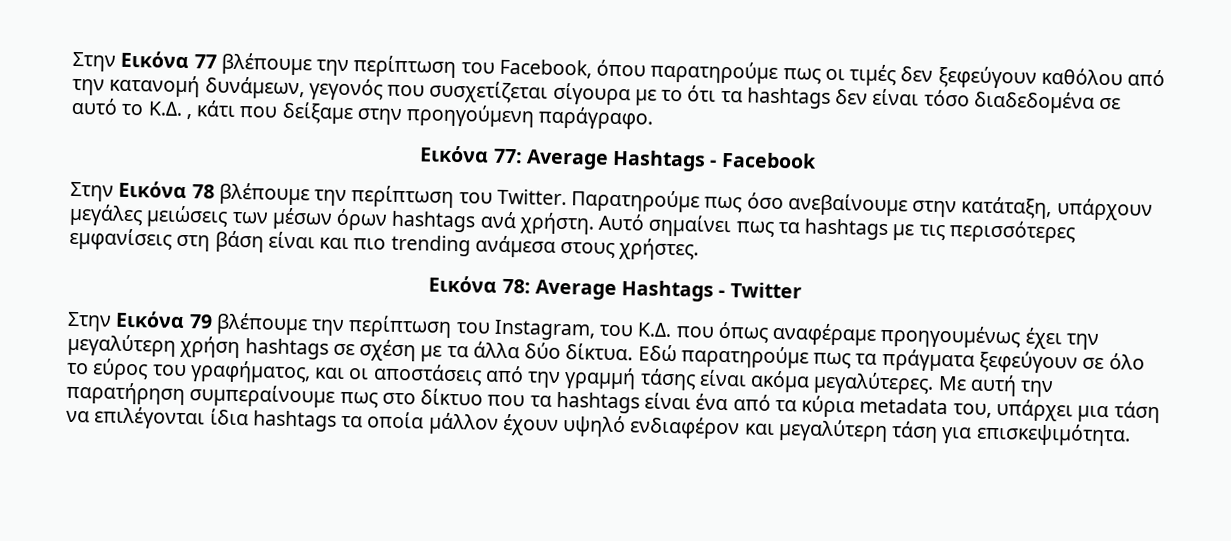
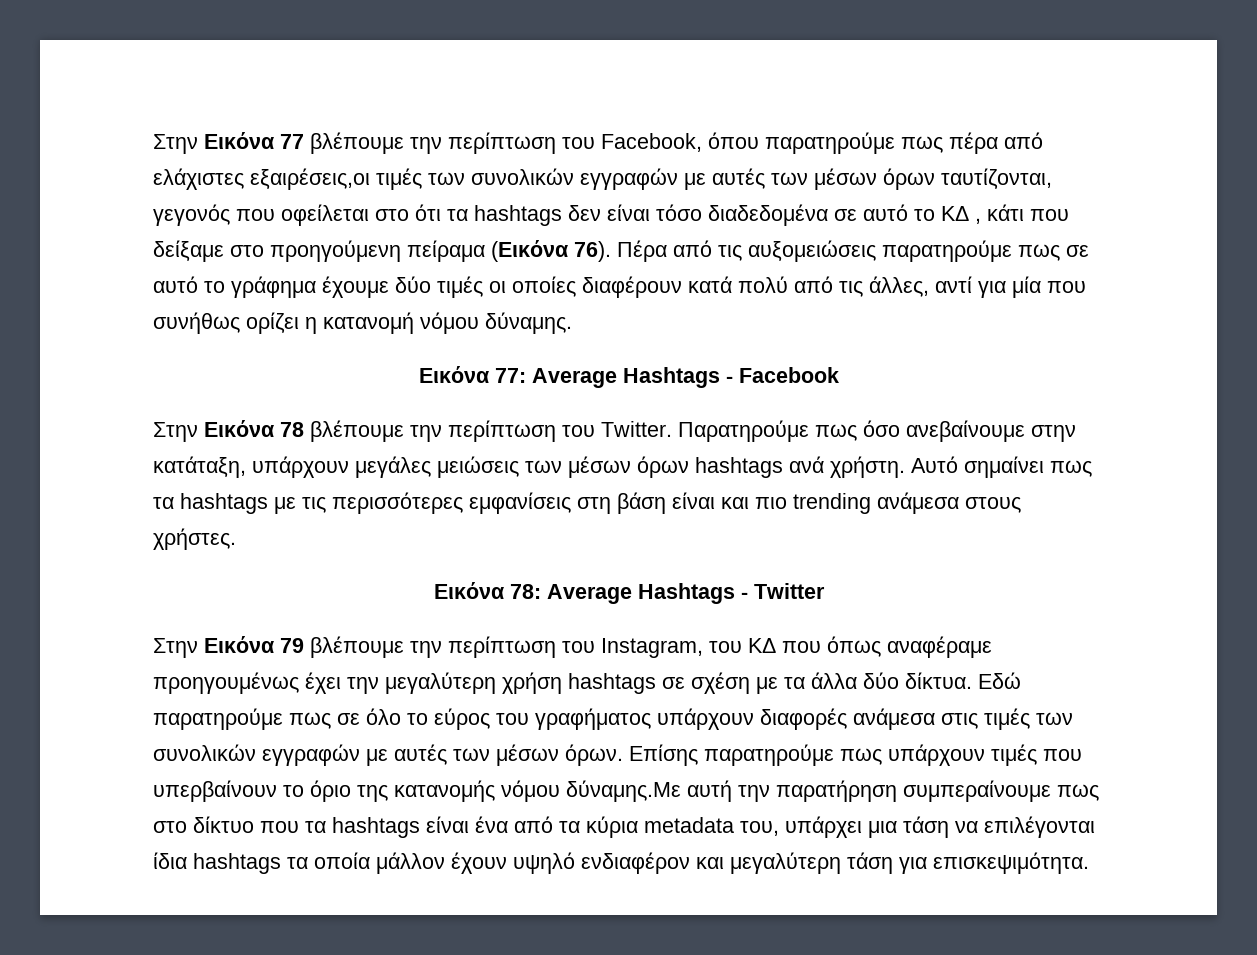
- Στην Εικόνα 77 βλέπουμε την περίπτωση του Facebook, όπου παρατηρούμε πως οι τιμές δεν ξεφεύγουν καθόλου από την κατανομή δυνάμεων, γεγονός που συσχετίζεται σίγουρα με το ότι τα hashtags δεν είναι τόσο διαδεδομένα σε αυτό το Κ.Δ. , κάτι που δείξαμε στην προηγούμενη παράγραφο.
+ Στην Εικόνα 77 βλέπουμε την περίπτωση του Facebook, όπου παρατηρούμε πως πέρα από ελάχιστες εξαιρέσεις,οι τιμές των συνολικών εγγραφών με αυτές των μέσων όρων ταυτίζονται, γεγονός που οφείλεται στο ότι τα hashtags δεν είναι τόσο διαδεδομένα σε αυτό το ΚΔ , κάτι που δείξαμε στο προηγούμενη πείραμα (Εικόνα 76). Πέρα από τις αυξομειώσεις παρατηρούμε πως σε αυτό το γράφημα έχουμε δύο τιμές οι οποίες διαφέρουν κατά πολύ από τις άλλες, αντί για μία που συνήθως ορίζει η κατανομή νόμου δύναμης.
- Στην Εικόνα 79 βλέπουμε την περίπτωση του Instagram, του Κ.Δ. που όπως αναφέραμε προηγουμένως έχει την μεγαλύτερη χρήση hashtags σε σχέση με τα άλλα δύο δίκτυα.
+ Στην Εικόνα 79 βλέπουμε την περίπτωση του Instagram, του ΚΔ που όπως αναφέραμε προηγουμένως έχει την μεγαλύτερη χρήση hashtags σε σχέση με τα άλλα δύο δίκτυα.
- Εδώ παρατηρούμε πως τα πράγματα ξεφεύγουν σε όλο το εύρος του γραφήματος, και οι αποστάσεις από την γραμμή τάσης είναι ακόμα μεγαλύτερες. Με αυτή την παρατήρηση συμπεραίνουμε πως στο δίκτυο που τα hashtags είναι ένα από τα κύρια metadata του, υπάρχει μια τάση να επιλέγονται ίδια hashtags τα οποία μάλλον έχουν υψηλό ενδιαφέρον και μεγαλύτερη τάση για επισκεψιμότητα.
+ Εδώ παρατηρούμε πως σε όλο το εύρος του γραφήματος υπάρχουν διαφορές ανάμεσα στις τιμές των συνολικών εγγραφών με αυτές των μέσων όρων. Επίσης παρατηρούμε πως υπάρχουν τιμές που υπερβαίνουν το όριο της κατανομής νόμου δύναμης.Με αυτή την παρατήρηση συμπεραίνουμε πως στο δίκτυο που τα hashtags είναι ένα από τα κύρια metadata του, υπάρχει μια τάση να επιλέγονται ίδια hashtags τα οποία μάλλον έχουν υψηλό ενδιαφέρον και μεγαλύτερη τάση για επισκεψιμότητα.

